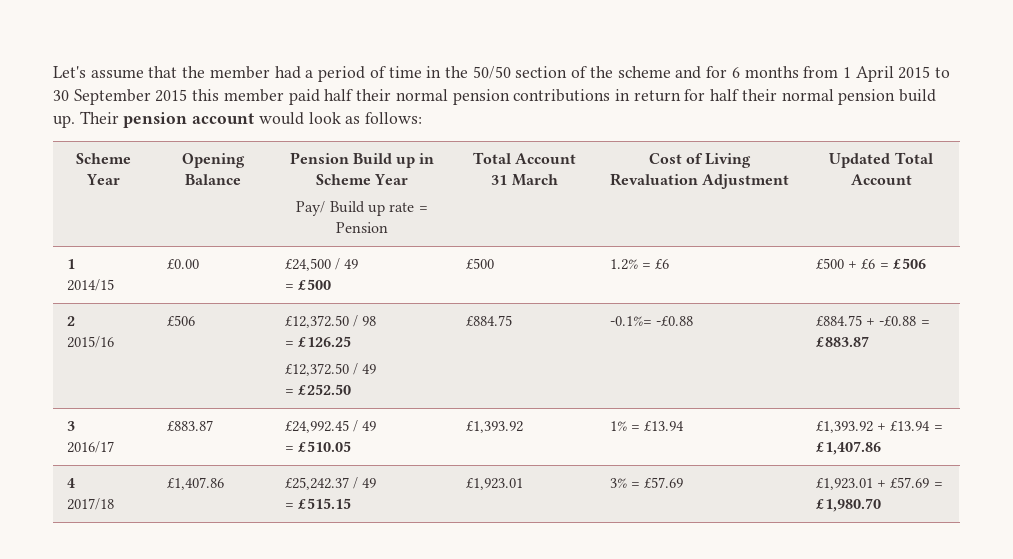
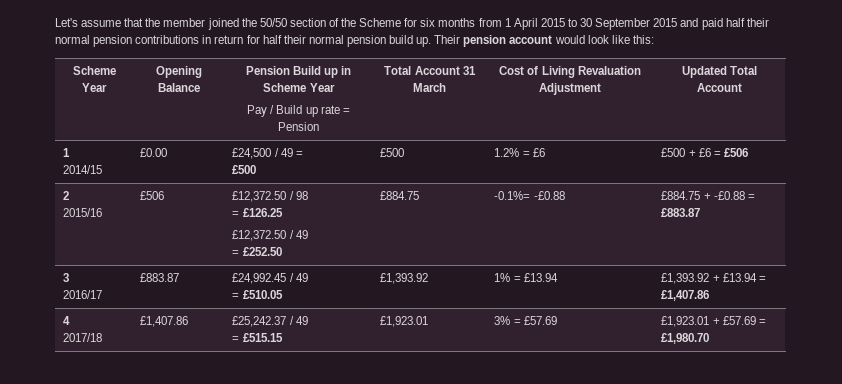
- Let's assume that the member had a period of time in the 50/50 section of the scheme and for 6 months from 1 April 2015 to 30 September 2015 this member paid half their normal pension contributions in return for half their normal pension build up.
+ Let's assume that the member joined the 50/50 section of the Scheme for six months from 1 April 2015 to 30 September 2015 and paid half their normal pension contributions in return for half their normal pension build up.
- Their pension account would look as follows:
+ Their pension account would look like this:
  Scheme Year | Opening Balance | Pension Build up in Scheme Year
- Pay/ Build up rate = Pension | Total Account 31 March | Cost of Living Revaluation Adjustment | Updated Total Account
+ Pay / Build up rate = Pension | Total Account 31 March | Cost of Living Revaluation Adjustment | Updated Total Account
  1
- 2014/15 | £0.00 | £24,500 / 49
- = £500 | £500 | 1.2% = £6 | £500 + £6 = £506
+ 2014/15 | £0.00 | £24,500 / 49 =
+ £500 | £500 | 1.2% = £6 | £500 + £6 = £506

